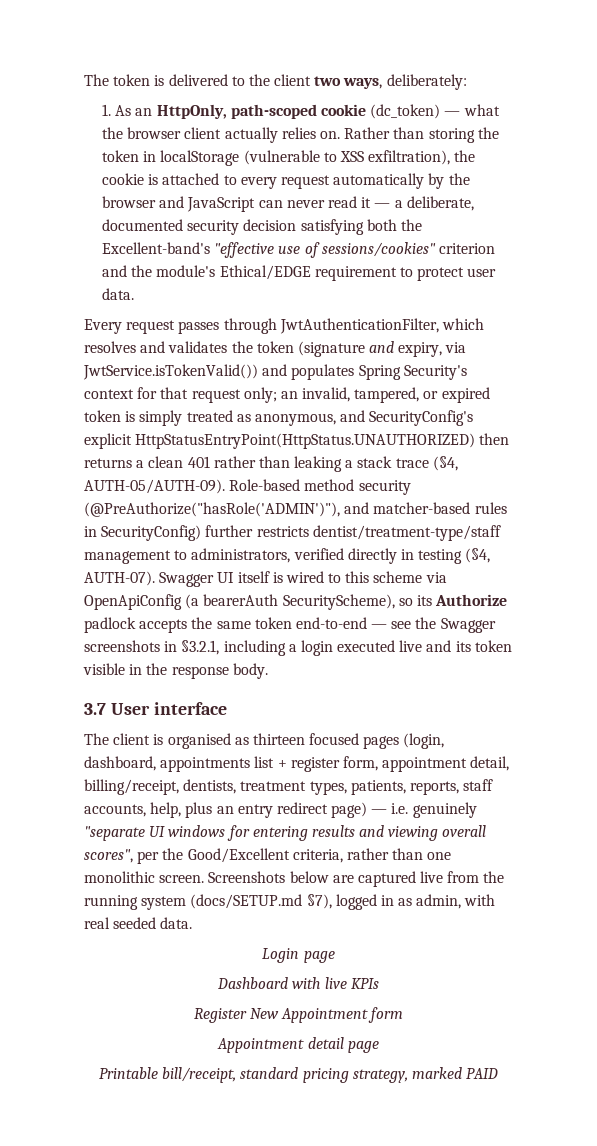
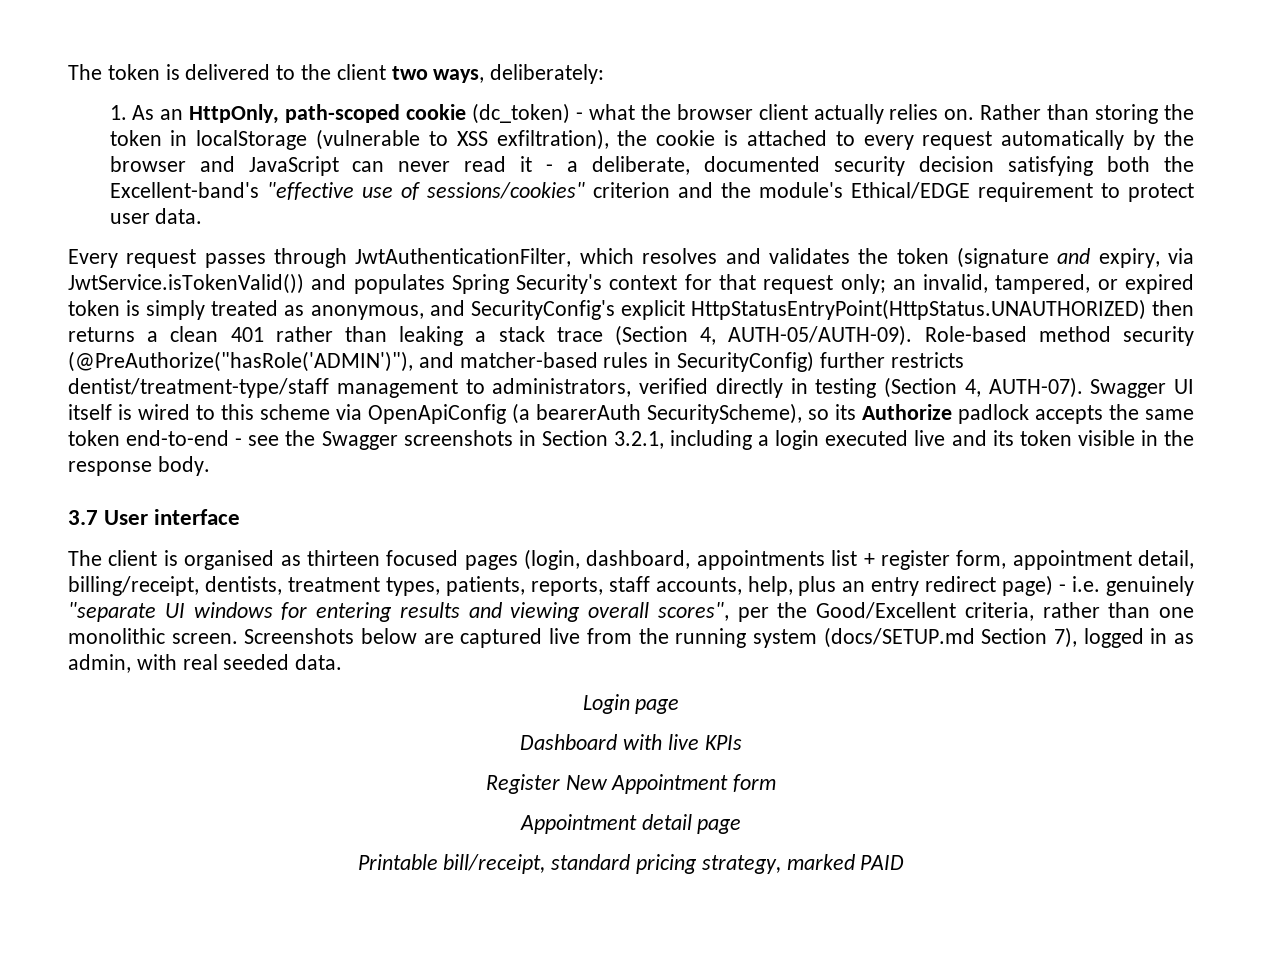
- 1. As an HttpOnly, path-scoped cookie (dc_token) — what the browser client actually relies on.
+ 1. As an HttpOnly, path-scoped cookie (dc_token) - what the browser client actually relies on.
- Rather than storing the token in localStorage (vulnerable to XSS exfiltration), the cookie is attached to every request automatically by the browser and JavaScript can never read it — a deliberate, documented security decision satisfying both the Excellent-band's "effective use of sessions/cookies" criterion and the module's Ethical/EDGE requirement to protect user data.
+ Rather than storing the token in localStorage (vulnerable to XSS exfiltration), the cookie is attached to every request automatically by the browser and JavaScript can never read it - a deliberate, documented security decision satisfying both the Excellent-band's "effective use of sessions/cookies" criterion and the module's Ethical/EDGE requirement to protect user data.
- Every request passes through JwtAuthenticationFilter, which resolves and validates the token (signature and expiry, via JwtService.isTokenValid()) and populates Spring Security's context for that request only; an invalid, tampered, or expired token is simply treated as anonymous, and SecurityConfig's explicit HttpStatusEntryPoint(HttpStatus.UNAUTHORIZED) then returns a clean 401 rather than leaking a stack trace (§4, AUTH-05/AUTH-09).
+ Every request passes through JwtAuthenticationFilter, which resolves and validates the token (signature and expiry, via JwtService.isTokenValid()) and populates Spring Security's context for that request only; an invalid, tampered, or expired token is simply treated as anonymous, and SecurityConfig's explicit HttpStatusEntryPoint(HttpStatus.UNAUTHORIZED) then returns a clean 401 rather than leaking a stack trace (Section 4, AUTH-05/AUTH-09).
- Role-based method security (@PreAuthorize("hasRole('ADMIN')"), and matcher-based rules in SecurityConfig) further restricts dentist/treatment-type/staff management to administrators, verified directly in testing (§4, AUTH-07).
+ Role-based method security (@PreAuthorize("hasRole('ADMIN')"), and matcher-based rules in SecurityConfig) further restricts dentist/treatment-type/staff management to administrators, verified directly in testing (Section 4, AUTH-07).
- Swagger UI itself is wired to this scheme via OpenApiConfig (a bearerAuth SecurityScheme), so its Authorize padlock accepts the same token end-to-end — see the Swagger screenshots in §3.2.1, including a login executed live and its token visible in the response body.
+ Swagger UI itself is wired to this scheme via OpenApiConfig (a bearerAuth SecurityScheme), so its Authorize padlock accepts the same token end-to-end - see the Swagger screenshots in Section 3.2.1, including a login executed live and its token visible in the response body.
- The client is organised as thirteen focused pages (login, dashboard, appointments list + register form, appointment detail, billing/receipt, dentists, treatment types, patients, reports, staff accounts, help, plus an entry redirect page) — i.e. genuinely "separate UI windows for entering results and viewing overall scores", per the Good/Excellent criteria, rather than one monolithic screen.
+ The client is organised as thirteen focused pages (login, dashboard, appointments list + register form, appointment detail, billing/receipt, dentists, treatment types, patients, reports, staff accounts, help, plus an entry redirect page) - i.e. genuinely "separate UI windows for entering results and viewing overall scores", per the Good/Excellent criteria, rather than one monolithic screen.
- Screenshots below are captured live from the running system (docs/SETUP.md §7), logged in as admin, with real seeded data.
+ Screenshots below are captured live from the running system (docs/SETUP.md Section 7), logged in as admin, with real seeded data.

